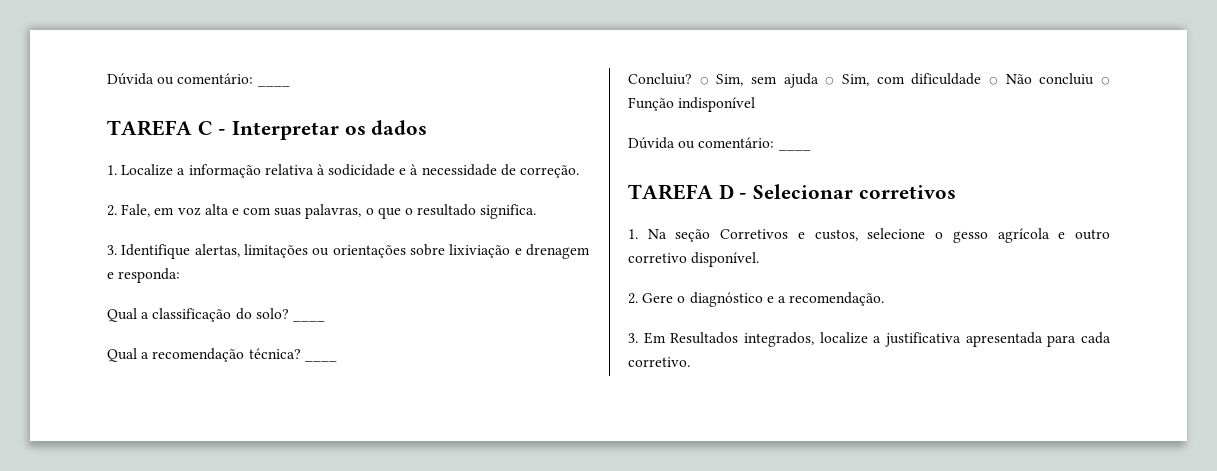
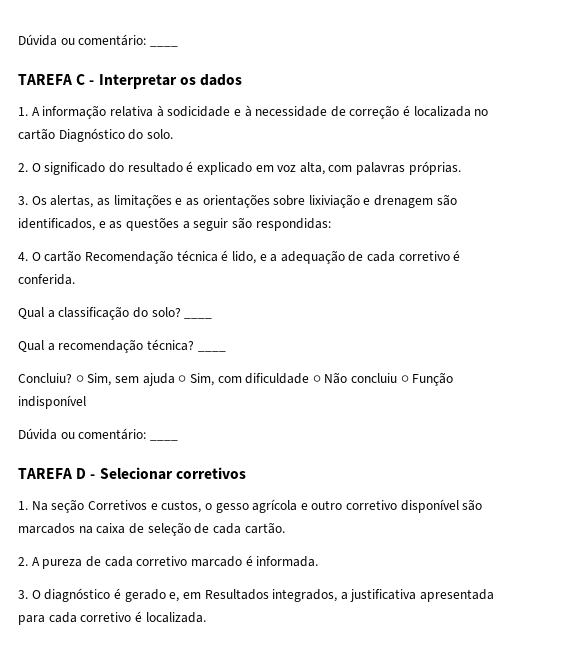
- 1. Localize a informação relativa à sodicidade e à necessidade de correção.
- 2. Fale, em voz alta e com suas palavras, o que o resultado significa.
- 3. Identifique alertas, limitações ou orientações sobre lixiviação e drenagem e responda:
+ 1. A informação relativa à sodicidade e à necessidade de correção é localizada no cartão Diagnóstico do solo.
+ 2. O significado do resultado é explicado em voz alta, com palavras próprias.
+ 3. Os alertas, as limitações e as orientações sobre lixiviação e drenagem são identificados, e as questões a seguir são respondidas:
+ 4. O cartão Recomendação técnica é lido, e a adequação de cada corretivo é conferida.
- 1. Na seção Corretivos e custos, selecione o gesso agrícola e outro corretivo disponível.
- 2. Gere o diagnóstico e a recomendação.
- 3. Em Resultados integrados, localize a justificativa apresentada para cada corretivo.
+ 1. Na seção Corretivos e custos, o gesso agrícola e outro corretivo disponível são marcados na caixa de seleção de cada cartão.
+ 2. A pureza de cada corretivo marcado é informada.
+ 3. O diagnóstico é gerado e, em Resultados integrados, a justificativa apresentada para cada corretivo é localizada.

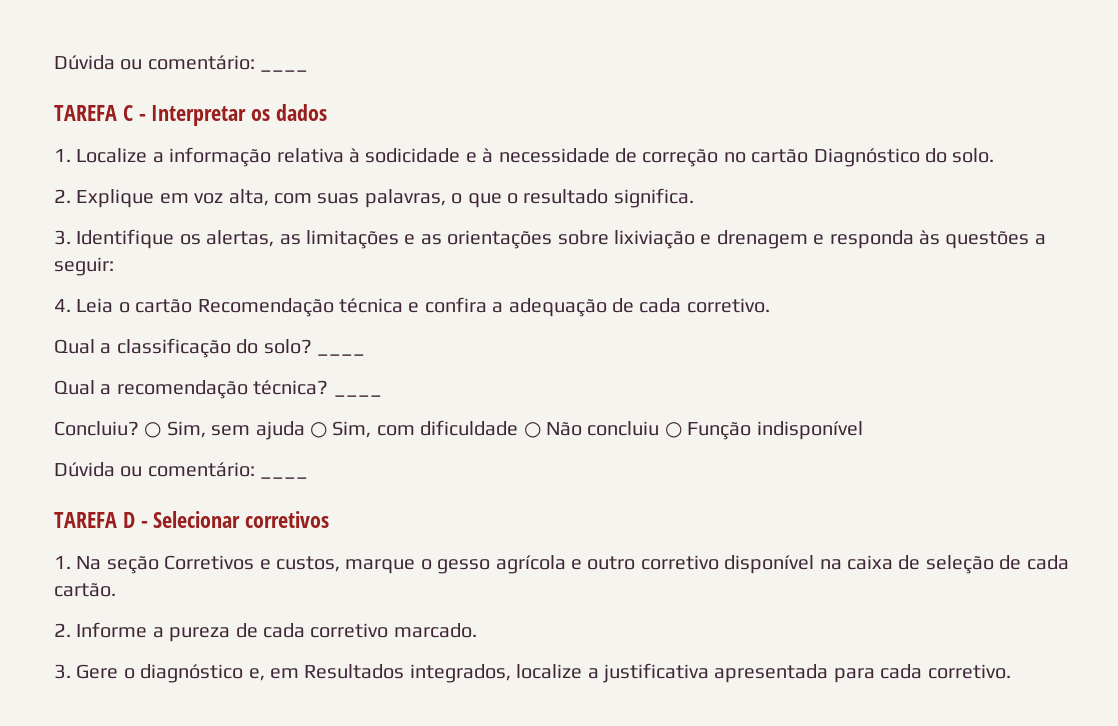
- 1. A informação relativa à sodicidade e à necessidade de correção é localizada no cartão Diagnóstico do solo.
+ 1. Localize a informação relativa à sodicidade e à necessidade de correção no cartão Diagnóstico do solo.
- 2. O significado do resultado é explicado em voz alta, com palavras próprias.
- 3. Os alertas, as limitações e as orientações sobre lixiviação e drenagem são identificados, e as questões a seguir são respondidas:
+ 2. Explique em voz alta, com suas palavras, o que o resultado significa.
+ 3. Identifique os alertas, as limitações e as orientações sobre lixiviação e drenagem e responda às questões a seguir:
- 4. O cartão Recomendação técnica é lido, e a adequação de cada corretivo é conferida.
+ 4. Leia o cartão Recomendação técnica e confira a adequação de cada corretivo.
- 1. Na seção Corretivos e custos, o gesso agrícola e outro corretivo disponível são marcados na caixa de seleção de cada cartão.
+ 1. Na seção Corretivos e custos, marque o gesso agrícola e outro corretivo disponível na caixa de seleção de cada cartão.
- 2. A pureza de cada corretivo marcado é informada.
- 3. O diagnóstico é gerado e, em Resultados integrados, a justificativa apresentada para cada corretivo é localizada.
+ 2. Informe a pureza de cada corretivo marcado.
+ 3. Gere o diagnóstico e, em Resultados integrados, localize a justificativa apresentada para cada corretivo.

